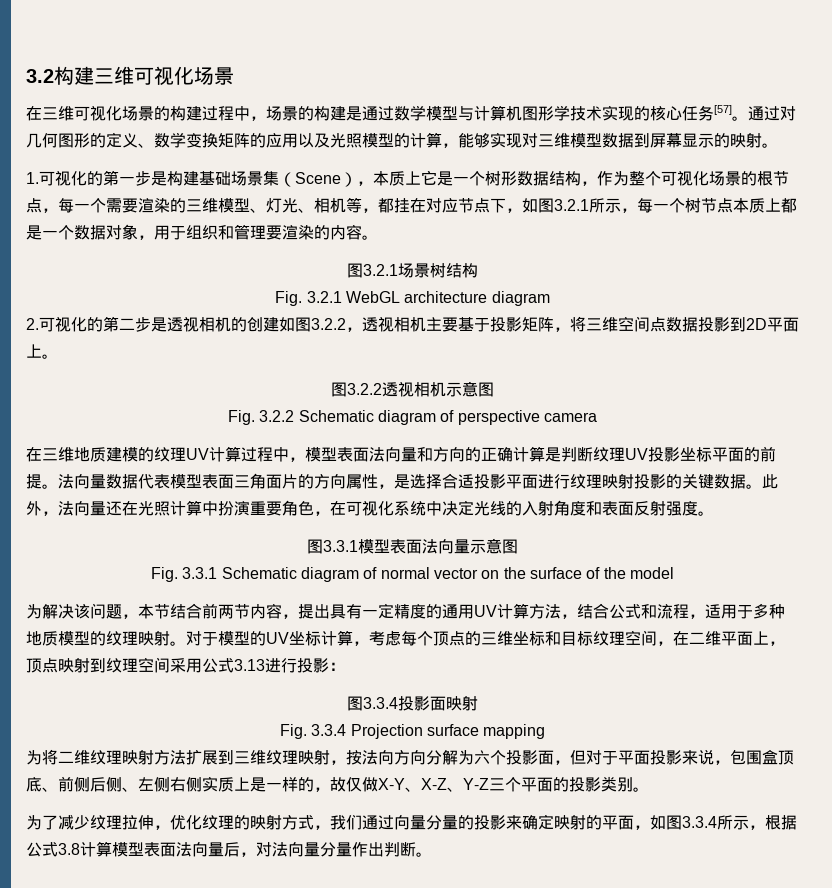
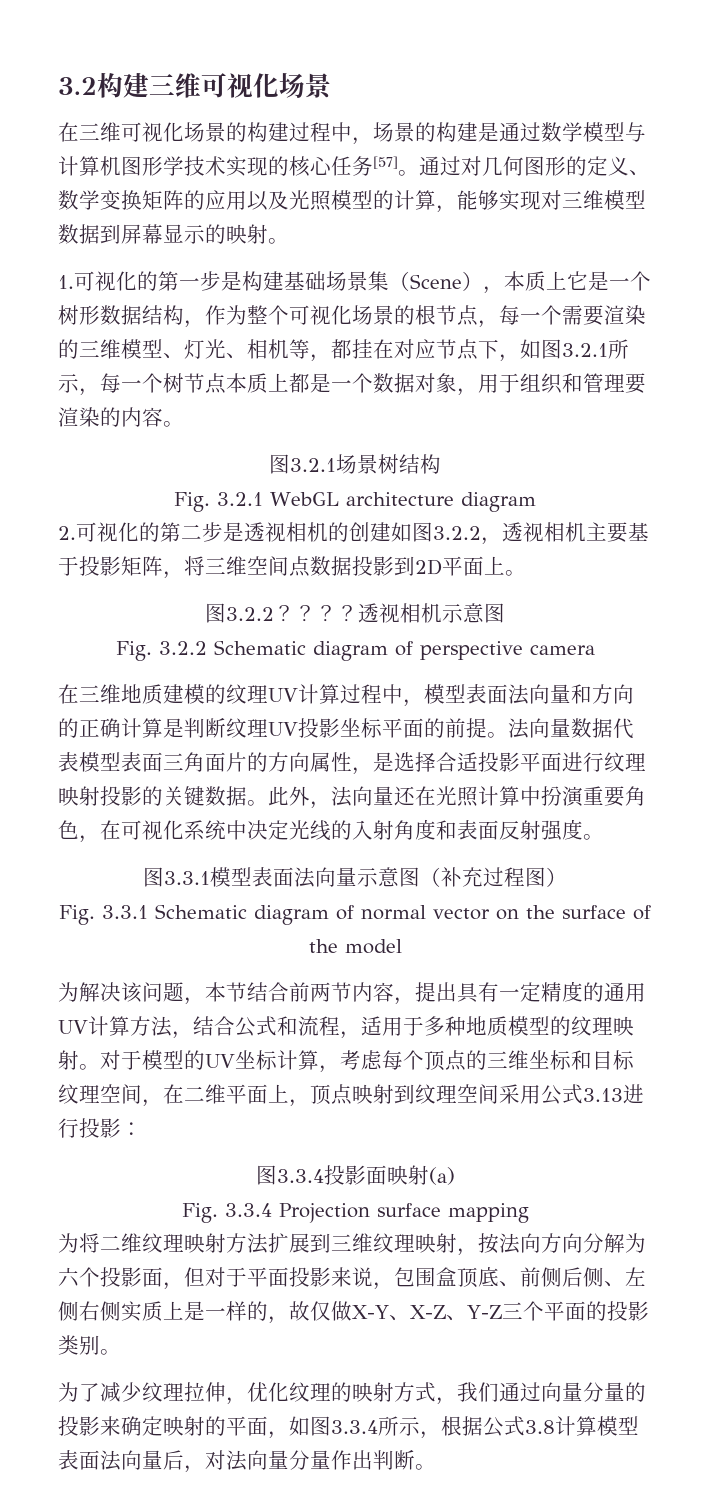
- 图3.2.2透视相机示意图
+ 图3.2.2？？？？透视相机示意图
- 图3.3.1模型表面法向量示意图
+ 图3.3.1模型表面法向量示意图（补充过程图）
- 图3.3.4投影面映射
+ 图3.3.4投影面映射(a)

